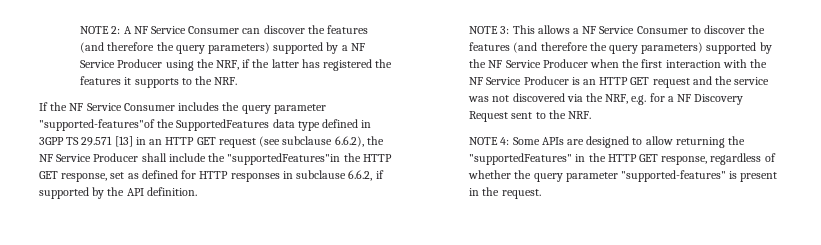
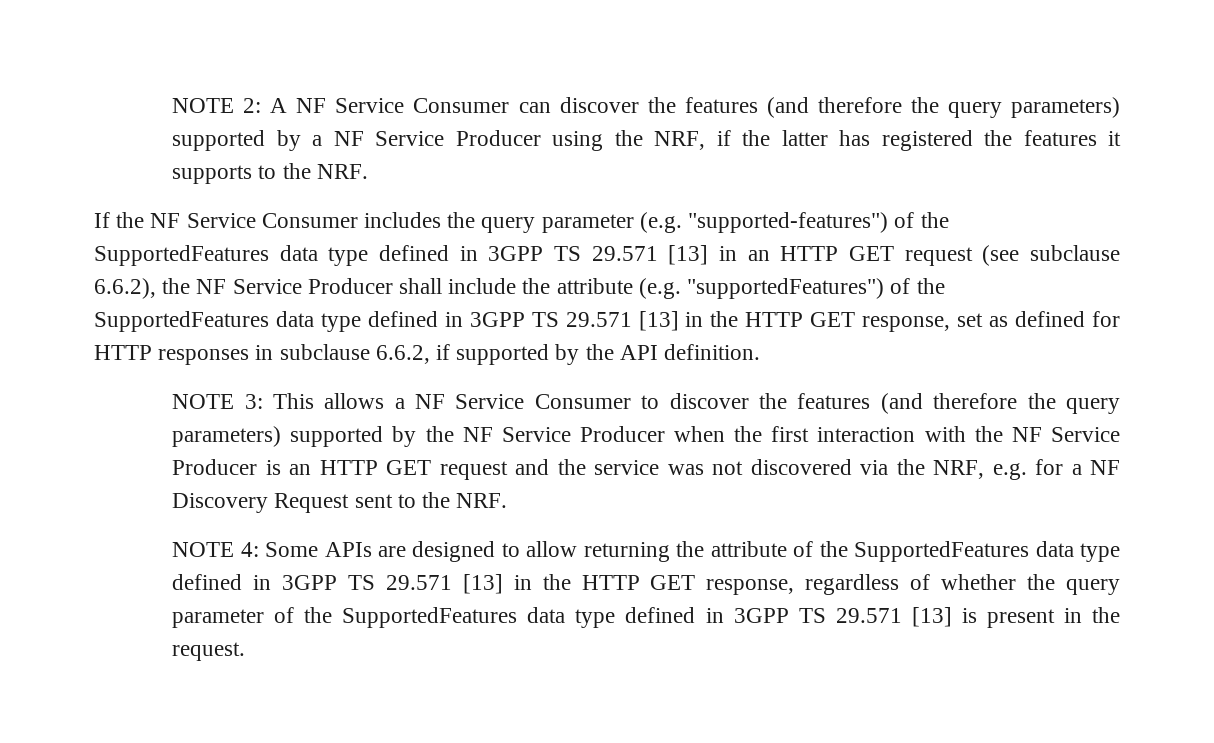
- If the NF Service Consumer includes the query parameter "supported-features"of the SupportedFeatures data type defined in 3GPP TS 29.571 [13] in an HTTP GET request (see subclause 6.6.2), the NF Service Producer shall include the "supportedFeatures"in the HTTP GET response, set as defined for HTTP responses in subclause 6.6.2, if supported by the API definition.
+ If the NF Service Consumer includes the query parameter (e.g. "supported-features") of the SupportedFeatures data type defined in 3GPP TS 29.571 [13] in an HTTP GET request (see subclause 6.6.2), the NF Service Producer shall include the attribute (e.g. "supportedFeatures") of the SupportedFeatures data type defined in 3GPP TS 29.571 [13] in the HTTP GET response, set as defined for HTTP responses in subclause 6.6.2, if supported by the API definition.
- NOTE 4: Some APIs are designed to allow returning the "supportedFeatures" in the HTTP GET response, regardless of whether the query parameter "supported-features" is present in the request.
+ NOTE 4: Some APIs are designed to allow returning the attribute of the SupportedFeatures data type defined in 3GPP TS 29.571 [13] in the HTTP GET response, regardless of whether the query parameter of the SupportedFeatures data type defined in 3GPP TS 29.571 [13] is present in the request.

